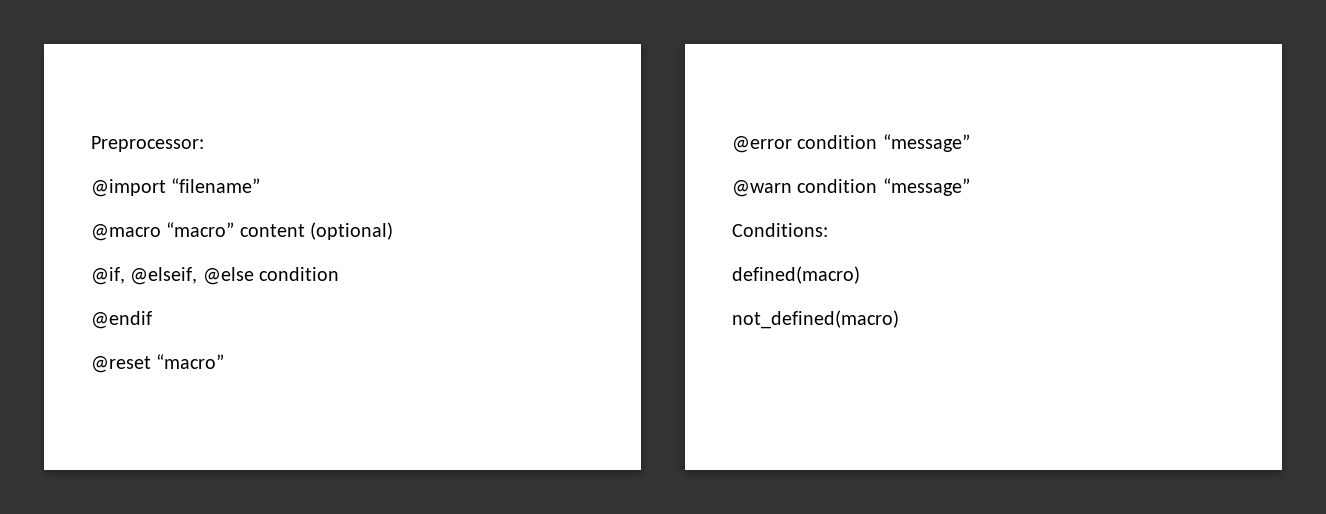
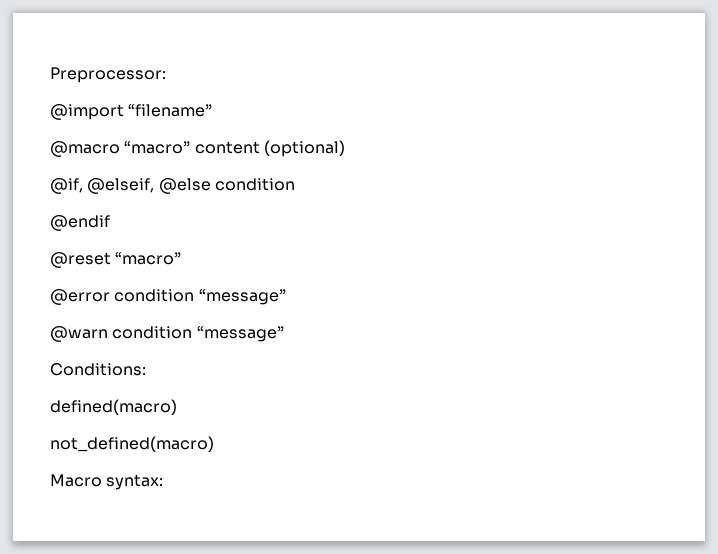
+ Macro syntax:

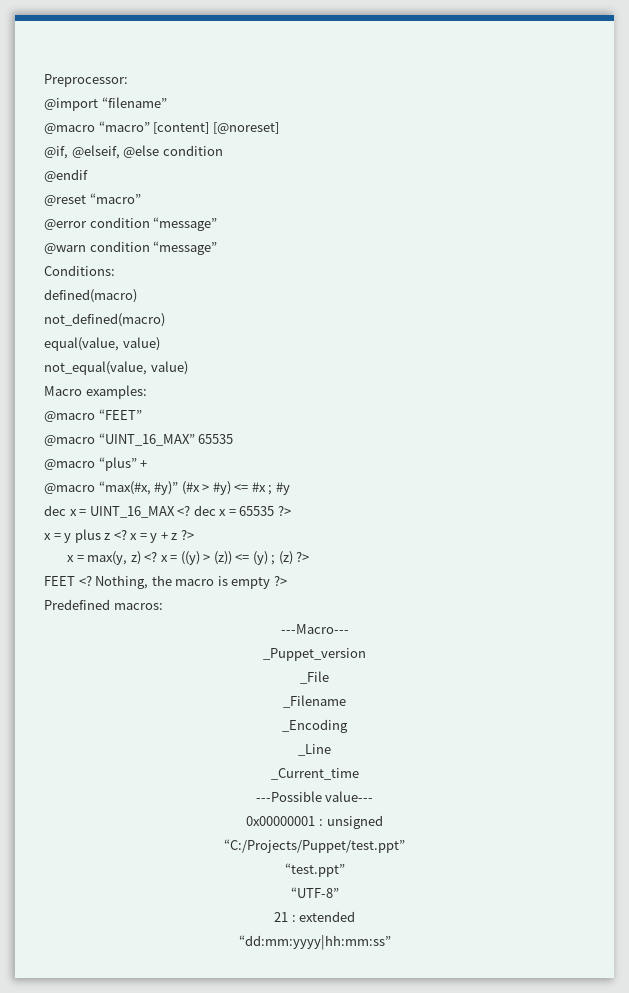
- @macro “macro” content (optional)
+ @macro “macro” [content] [@noreset]
- Macro syntax:
+ equal(value, value)
+ not_equal(value, value)
+ Macro examples:
+ @macro “FEET”
+ @macro “UINT_16_MAX” 65535
+ @macro “plus” +
+ @macro “max(#x, #y)” (#x > #y) <= #x ; #y
+ dec x = UINT_16_MAX <? dec x = 65535 ?>
+ x = y plus z <? x = y + z ?>
+ x = max(y, z) <? x = ((y) > (z)) <= (y) ; (z) ?>
+ FEET <? Nothing, the macro is empty ?>
+ Predefined macros:
+ ---Macro---
+ _Puppet_version
+ _File
+ _Filename
+ _Encoding
+ _Line
+ _Current_time
+ ---Possible value---
+ 0x00000001 : unsigned
+ “C:/Projects/Puppet/test.ppt”
+ “test.ppt”
+ “UTF-8”
+ 21 : extended
+ “dd:mm:yyyy|hh:mm:ss”

